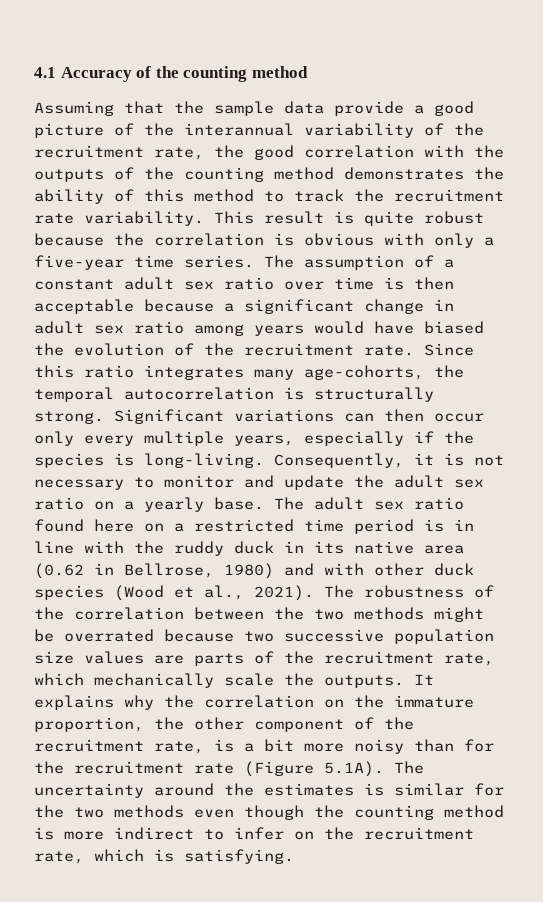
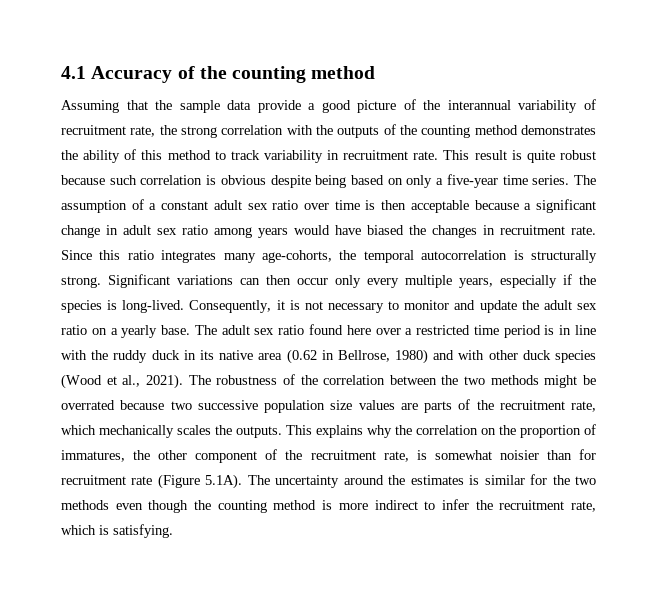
- Assuming that the sample data provide a good picture of the interannual variability of the recruitment rate, the good correlation with the outputs of the counting method demonstrates the ability of this method to track the recruitment rate variability.
+ Assuming that the sample data provide a good picture of the interannual variability of recruitment rate, the strong correlation with the outputs of the counting method demonstrates the ability of this method to track variability in recruitment rate.
- This result is quite robust because the correlation is obvious with only a five-year time series.
+ This result is quite robust because such correlation is obvious despite being based on only a five-year time series.
- The assumption of a constant adult sex ratio over time is then acceptable because a significant change in adult sex ratio among years would have biased the evolution of the recruitment rate.
+ The assumption of a constant adult sex ratio over time is then acceptable because a significant change in adult sex ratio among years would have biased the changes in recruitment rate.
- Significant variations can then occur only every multiple years, especially if the species is long-living.
+ Significant variations can then occur only every multiple years, especially if the species is long-lived.
- The adult sex ratio found here on a restricted time period is in line with the ruddy duck in its native area (0.62 in Bellrose, 1980) and with other duck species (Wood et al., 2021).
+ The adult sex ratio found here over a restricted time period is in line with the ruddy duck in its native area (0.62 in Bellrose, 1980) and with other duck species (Wood et al., 2021).
- The robustness of the correlation between the two methods might be overrated because two successive population size values are parts of the recruitment rate, which mechanically scale the outputs.
+ The robustness of the correlation between the two methods might be overrated because two successive population size values are parts of the recruitment rate, which mechanically scales the outputs.
- It explains why the correlation on the immature proportion, the other component of the recruitment rate, is a bit more noisy than for the recruitment rate (Figure 5.1A). The uncertainty around the estimates is similar for the two methods even though the counting method is more indirect to infer on the recruitment rate, which is satisfying.
+ This explains why the correlation on the proportion of immatures, the other component of the recruitment rate, is somewhat noisier than for recruitment rate (Figure 5.1A). The uncertainty around the estimates is similar for the two methods even though the counting method is more indirect to infer the recruitment rate, which is satisfying.

